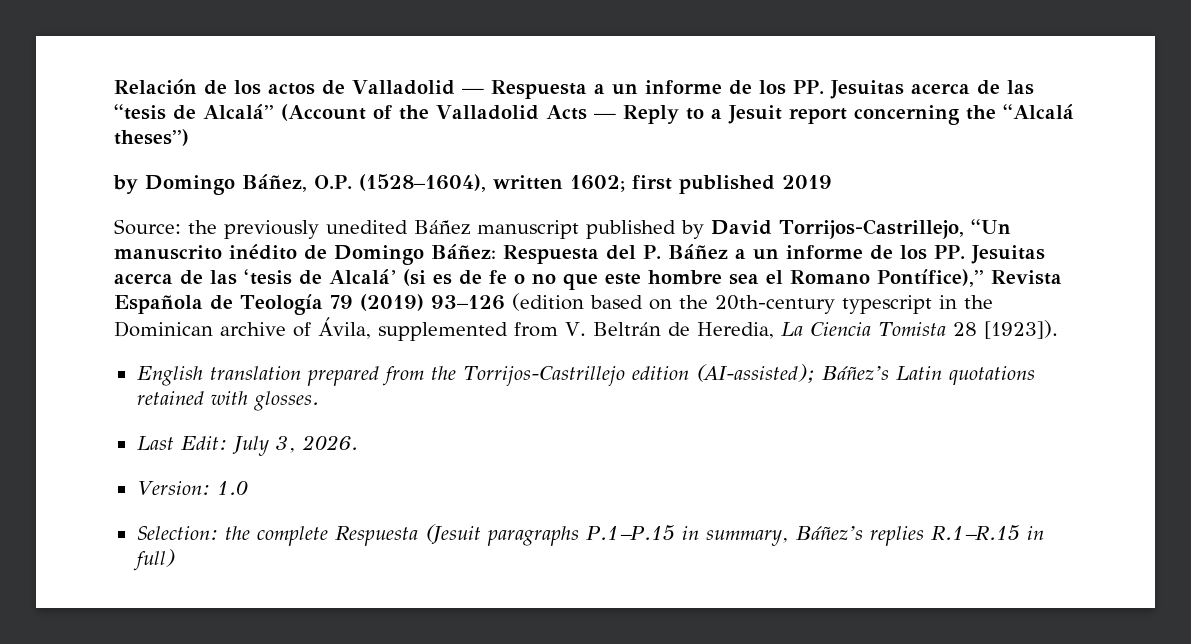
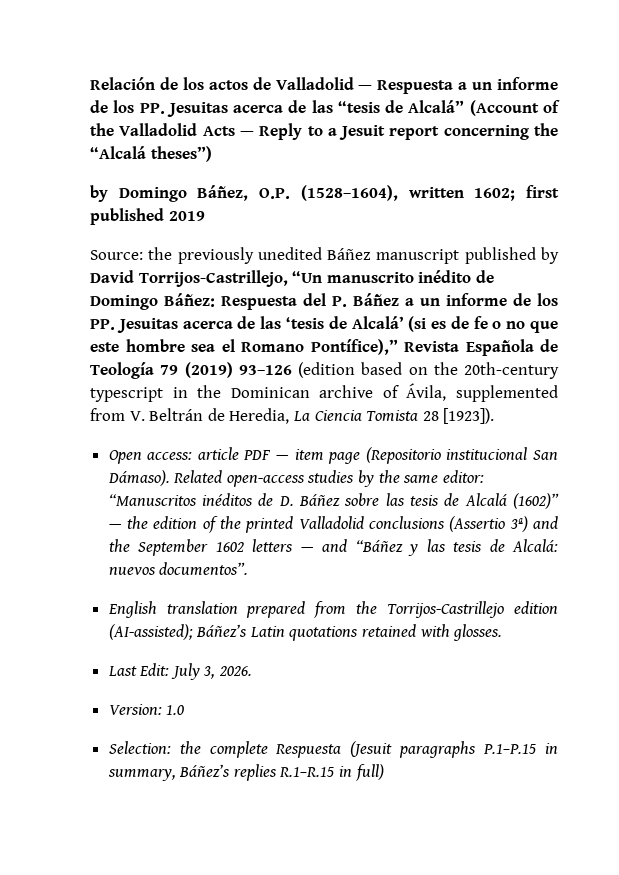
+ Open access: article PDF — item page (Repositorio institucional San Dámaso). Related open-access studies by the same editor: “Manuscritos inéditos de D. Báñez sobre las tesis de Alcalá (1602)” — the edition of the printed Valladolid conclusions (Assertio 3ª) and the September 1602 letters — and “Báñez y las tesis de Alcalá: nuevos documentos”.

